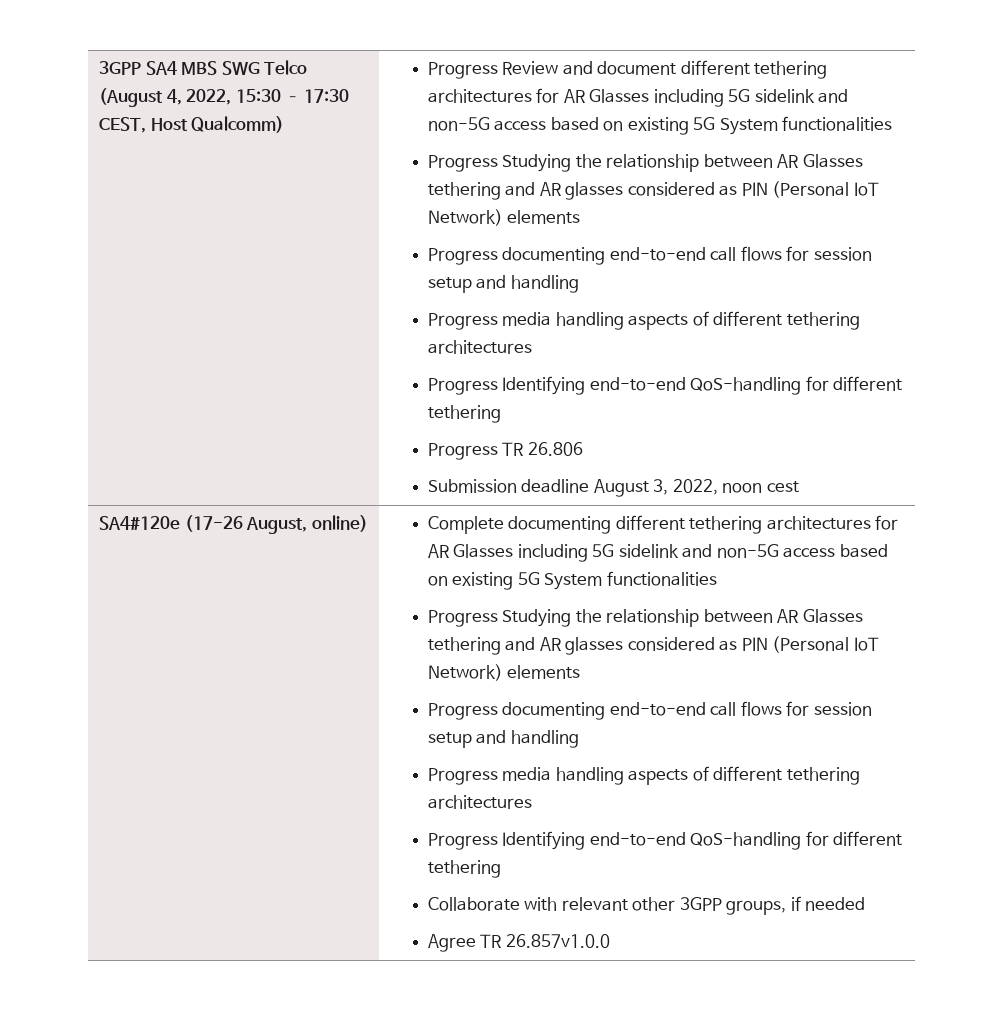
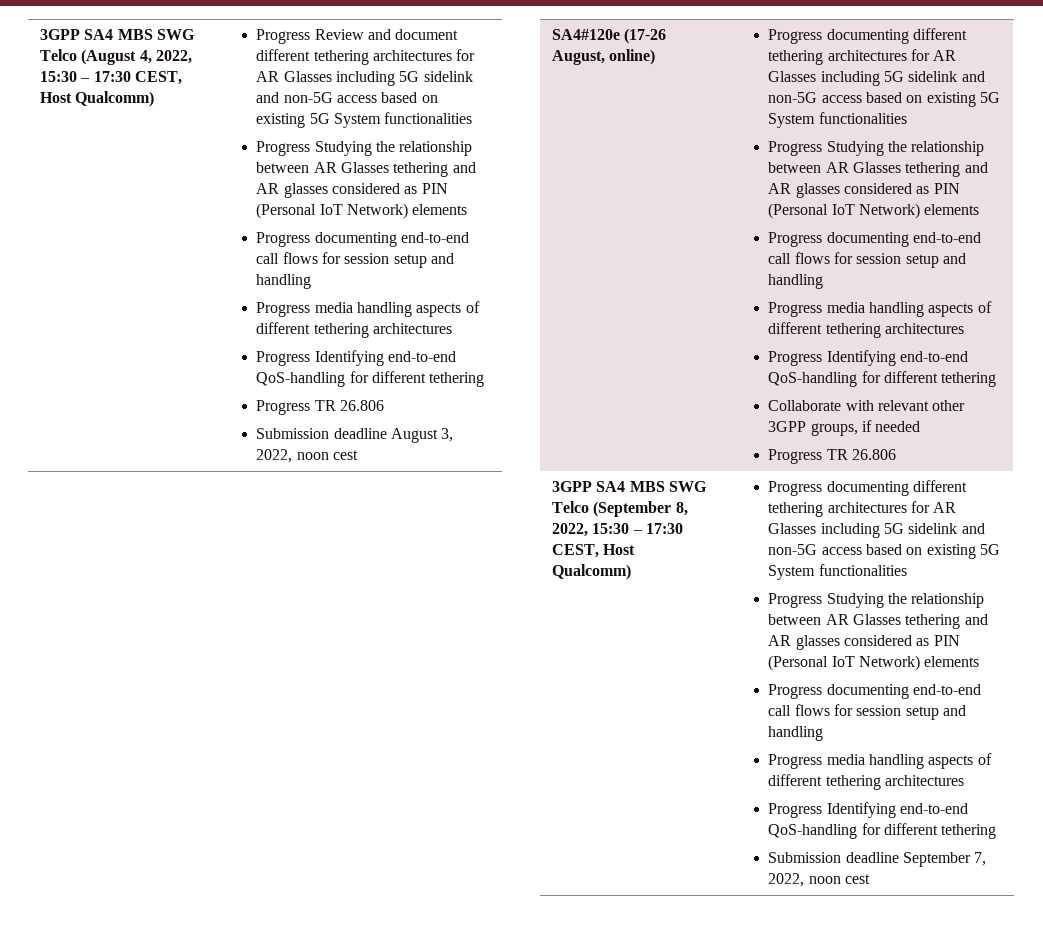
- SA4#120e (17-26 August, online) | Complete documenting different tethering architectures for AR Glasses including 5G sidelink and non-5G access based on existing 5G System functionalities
+ SA4#120e (17-26 August, online) | Progress documenting different tethering architectures for AR Glasses including 5G sidelink and non-5G access based on existing 5G System functionalities
  Collaborate with relevant other 3GPP groups, if needed
- Agree TR 26.857v1.0.0
+ Progress TR 26.806
+ 3GPP SA4 MBS SWG Telco (September 8, 2022, 15:30 – 17:30 CEST, Host Qualcomm) | Progress documenting different tethering architectures for AR Glasses including 5G sidelink and non-5G access based on existing 5G System functionalities
+ Progress Studying the relationship between AR Glasses tethering and AR glasses considered as PIN (Personal IoT Network) elements
+ Progress documenting end-to-end call flows for session setup and handling
+ Progress media handling aspects of different tethering architectures
+ Progress Identifying end-to-end QoS-handling for different tethering
+ Submission deadline September 7, 2022, noon cest

